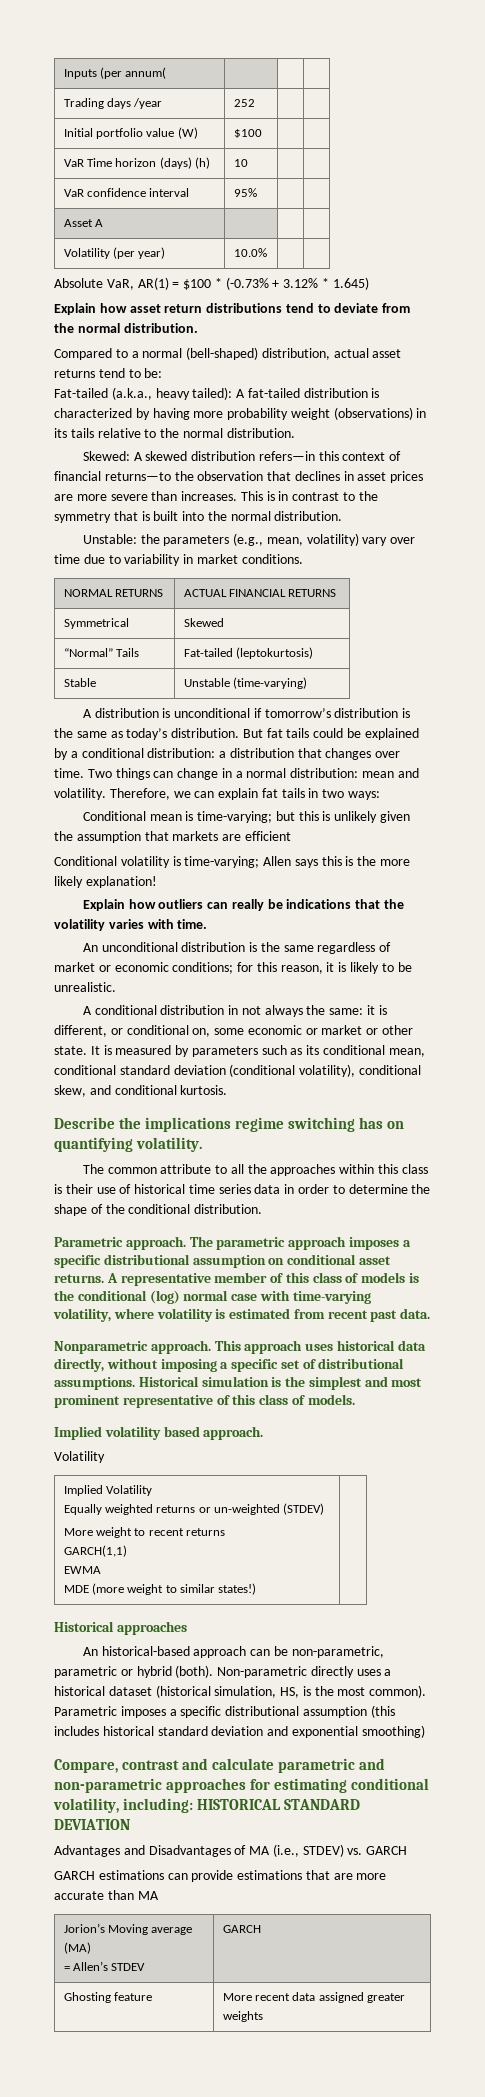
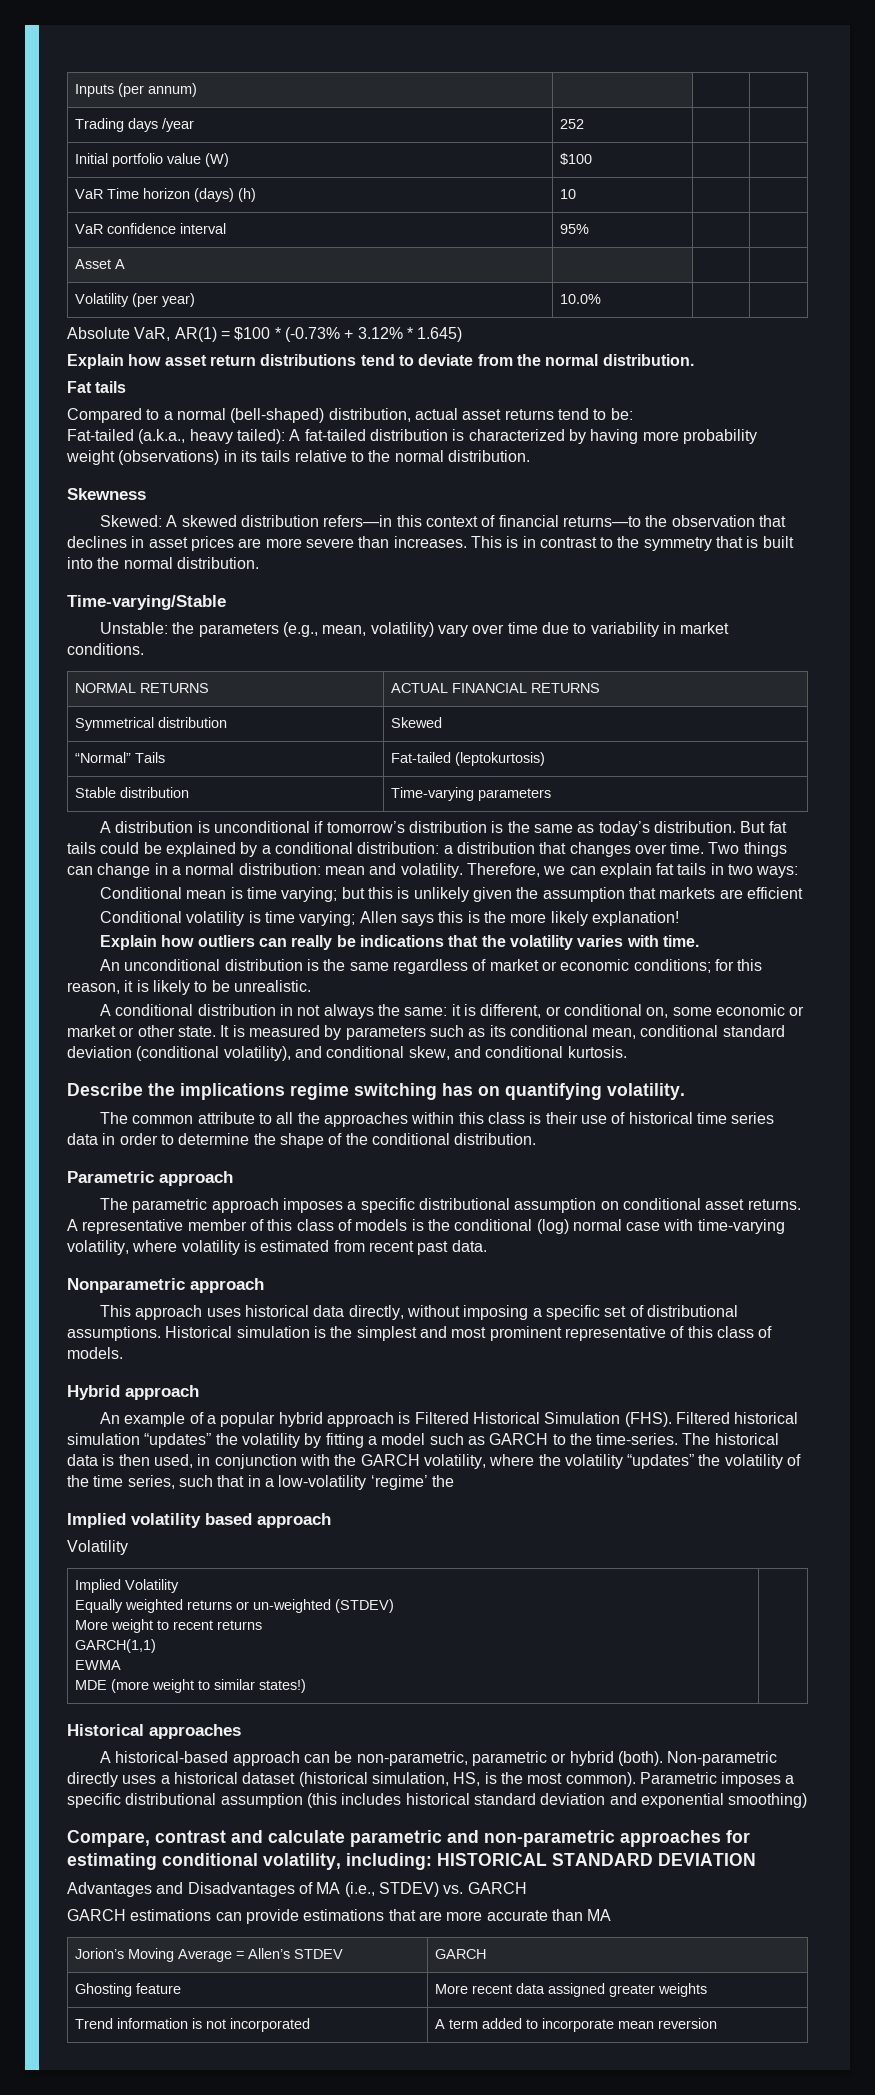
- Inputs (per annum( | | |
+ Inputs (per annum) | | |
+ Fat tails
+ Skewness
+ Time-varying/Stable
- Symmetrical | Skewed
+ Symmetrical distribution | Skewed
- Stable | Unstable (time-varying)
+ Stable distribution | Time-varying parameters
- Conditional mean is time-varying; but this is unlikely given the assumption that markets are efficient
+ Conditional mean is time varying; but this is unlikely given the assumption that markets are efficient
- Conditional volatility is time-varying; Allen says this is the more likely explanation!
+ Conditional volatility is time varying; Allen says this is the more likely explanation!
- It is measured by parameters such as its conditional mean, conditional standard deviation (conditional volatility), conditional skew, and conditional kurtosis.
+ It is measured by parameters such as its conditional mean, conditional standard deviation (conditional volatility), and conditional skew, and conditional kurtosis.
- Parametric approach. The parametric approach imposes a specific distributional assumption on conditional asset returns.
+ Parametric approach
+ The parametric approach imposes a specific distributional assumption on conditional asset returns.
- Nonparametric approach. This approach uses historical data directly, without imposing a specific set of distributional assumptions.
+ Nonparametric approach
+ This approach uses historical data directly, without imposing a specific set of distributional assumptions.
+ Hybrid approach
+ An example of a popular hybrid approach is Filtered Historical Simulation (FHS). Filtered historical simulation “updates” the volatility by fitting a model such as GARCH to the time-series. The historical data is then used, in conjunction with the GARCH volatility, where the volatility “updates” the volatility of the time series, such that in a low-volatility ‘regime’ the
- Implied volatility based approach.
+ Implied volatility based approach
- An historical-based approach can be non-parametric, parametric or hybrid (both).
+ A historical-based approach can be non-parametric, parametric or hybrid (both).
- Jorion’s Moving average (MA)
- = Allen’s STDEV | GARCH
+ Jorion’s Moving Average = Allen’s STDEV | GARCH
+ Trend information is not incorporated | A term added to incorporate mean reversion

